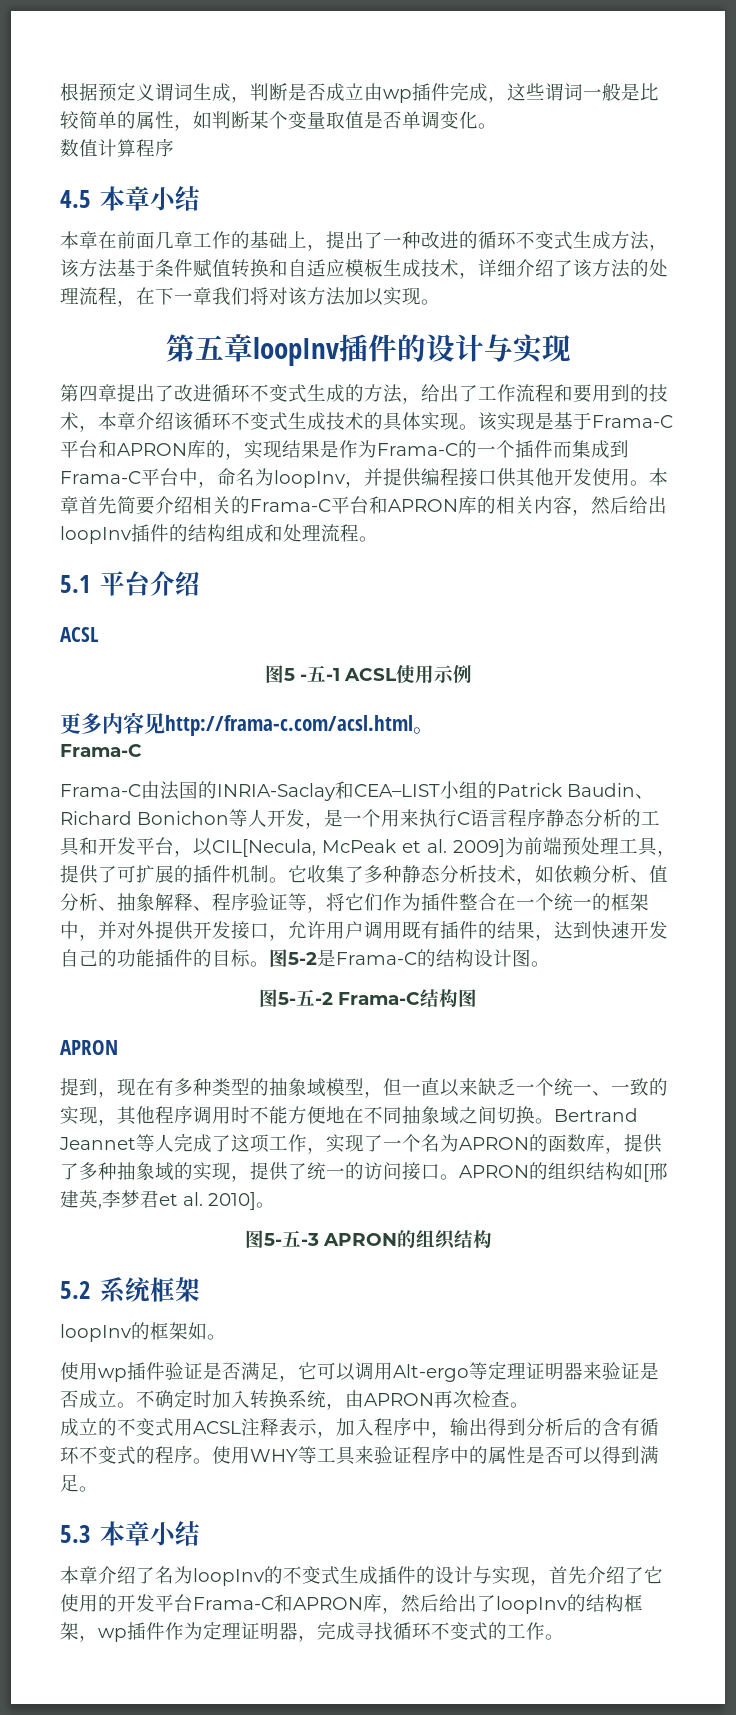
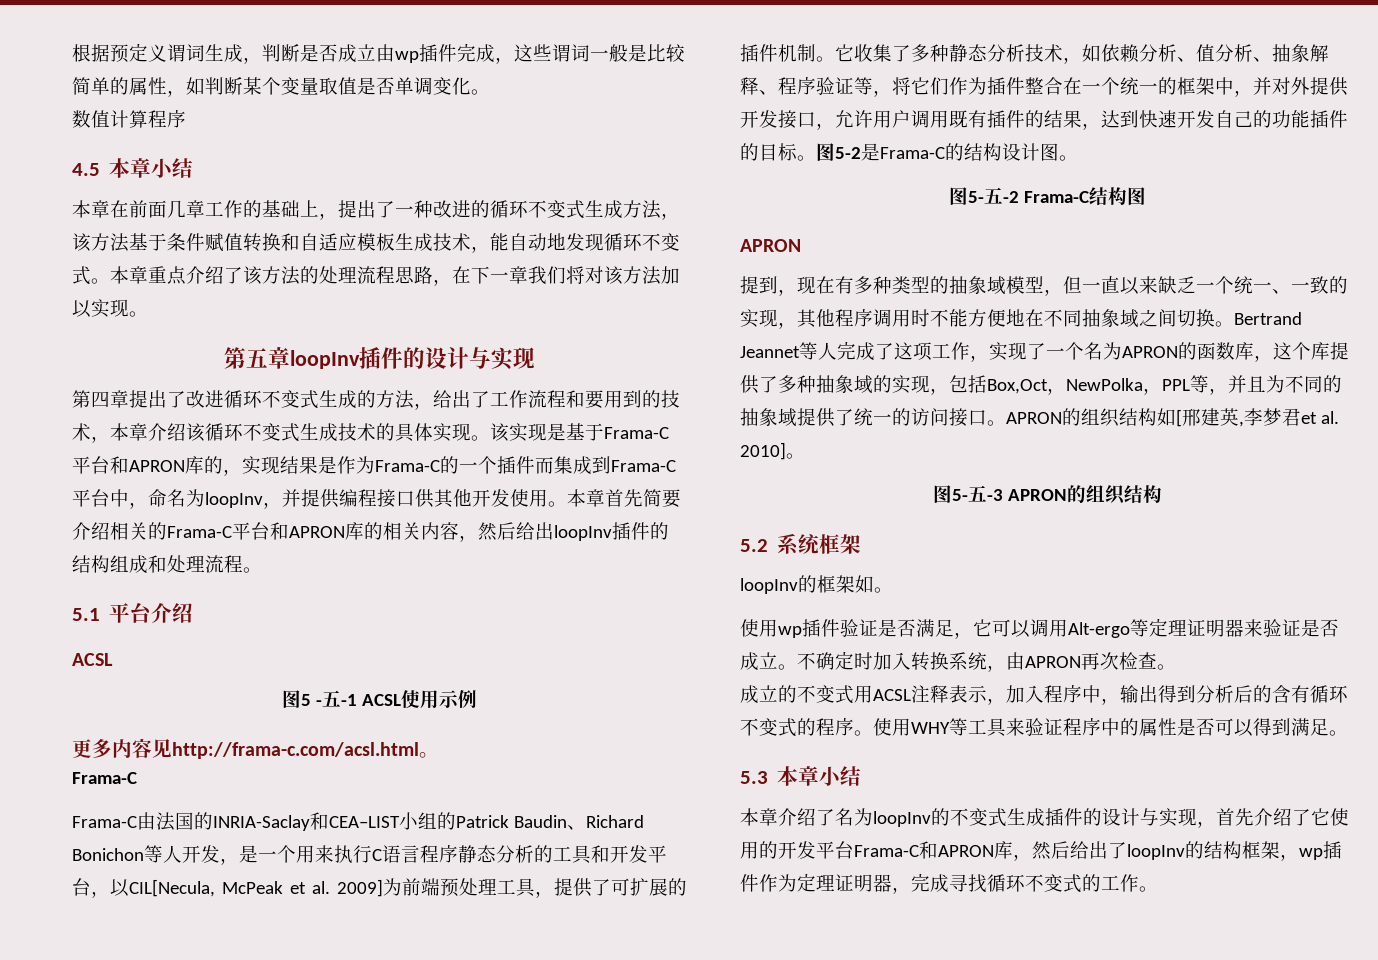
- 本章在前面几章工作的基础上，提出了一种改进的循环不变式生成方法，该方法基于条件赋值转换和自适应模板生成技术，详细介绍了该方法的处理流程，在下一章我们将对该方法加以实现。
+ 本章在前面几章工作的基础上，提出了一种改进的循环不变式生成方法，该方法基于条件赋值转换和自适应模板生成技术，能自动地发现循环不变式。本章重点介绍了该方法的处理流程思路，在下一章我们将对该方法加以实现。
- Bertrand Jeannet等人完成了这项工作，实现了一个名为APRON的函数库，提供了多种抽象域的实现，提供了统一的访问接口。
+ Bertrand Jeannet等人完成了这项工作，实现了一个名为APRON的函数库，这个库提供了多种抽象域的实现，包括Box,Oct，NewPolka，PPL等，并且为不同的抽象域提供了统一的访问接口。

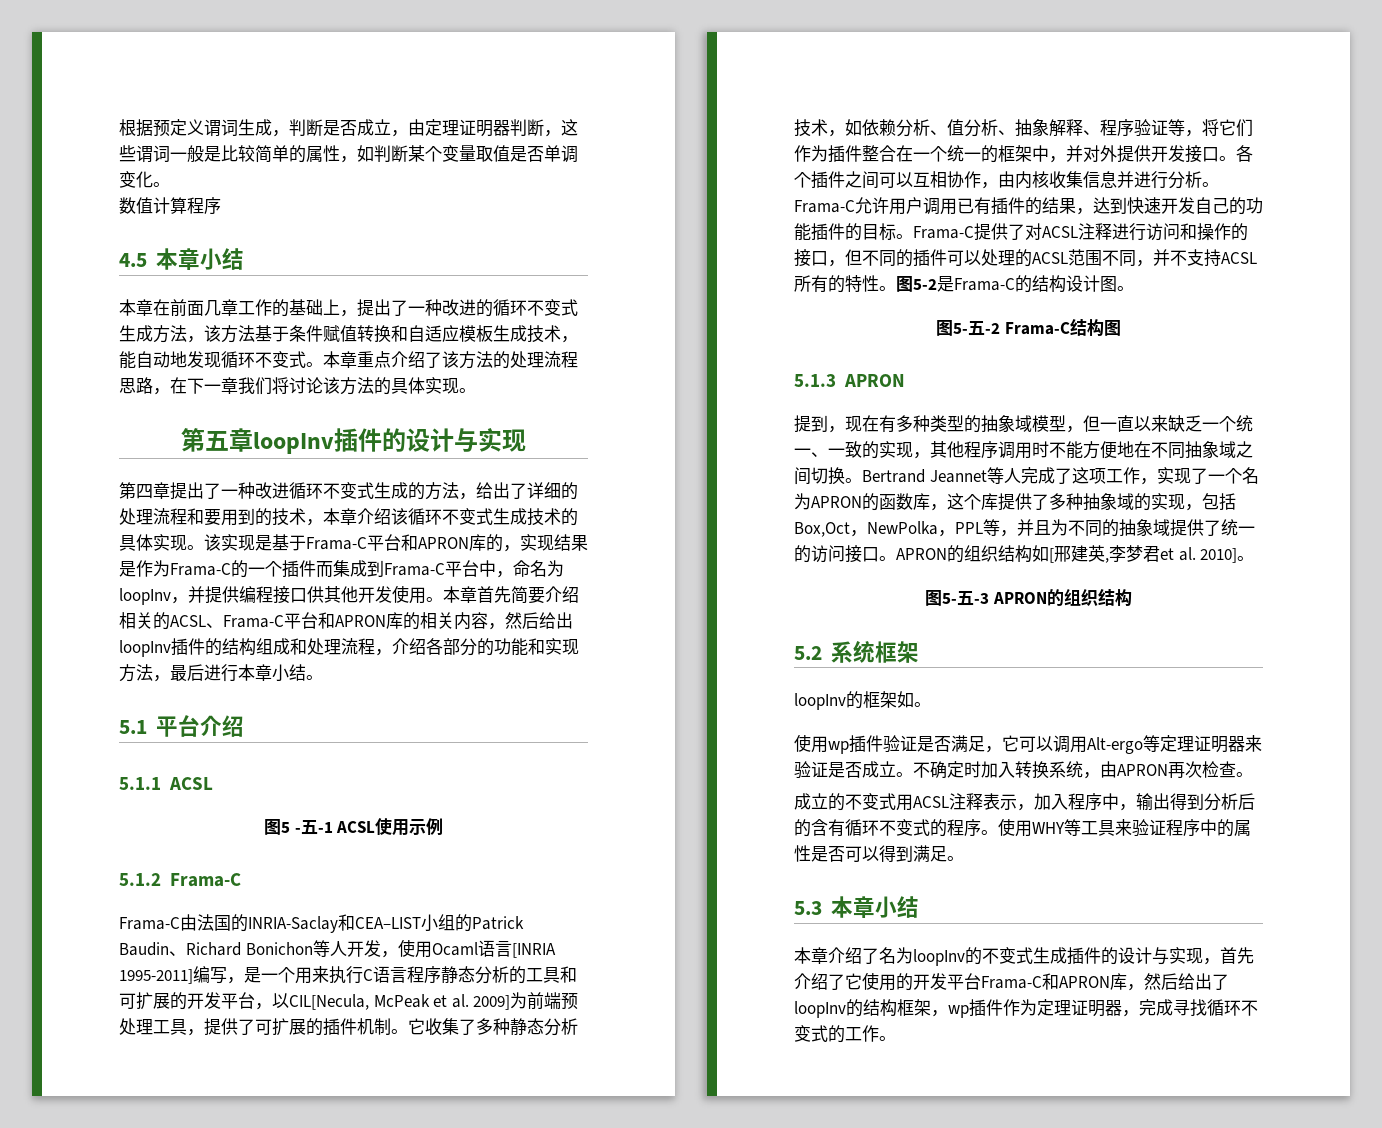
- 根据预定义谓词生成，判断是否成立由wp插件完成，这些谓词一般是比较简单的属性，如判断某个变量取值是否单调变化。
+ 根据预定义谓词生成，判断是否成立，由定理证明器判断，这些谓词一般是比较简单的属性，如判断某个变量取值是否单调变化。
- 本章重点介绍了该方法的处理流程思路，在下一章我们将对该方法加以实现。
+ 本章重点介绍了该方法的处理流程思路，在下一章我们将讨论该方法的具体实现。
- 第四章提出了改进循环不变式生成的方法，给出了工作流程和要用到的技术，本章介绍该循环不变式生成技术的具体实现。
+ 第四章提出了一种改进循环不变式生成的方法，给出了详细的处理流程和要用到的技术，本章介绍该循环不变式生成技术的具体实现。
- 本章首先简要介绍相关的Frama-C平台和APRON库的相关内容，然后给出loopInv插件的结构组成和处理流程。
+ 本章首先简要介绍相关的ACSL、Frama-C平台和APRON库的相关内容，然后给出loopInv插件的结构组成和处理流程，介绍各部分的功能和实现方法，最后进行本章小结。
  5.1平台介绍
- ACSL
+ 5.1.1 ACSL
- 更多内容见http://frama-c.com/acsl.html。
- Frama-C
+ 5.1.2 Frama-C
- Frama-C由法国的INRIA-Saclay和CEA–LIST小组的Patrick Baudin、Richard Bonichon等人开发，是一个用来执行C语言程序静态分析的工具和开发平台，以CIL[Necula, McPeak et al. 2009]为前端预处理工具，提供了可扩展的插件机制。
+ Frama-C由法国的INRIA-Saclay和CEA–LIST小组的Patrick Baudin、Richard Bonichon等人开发，使用Ocaml语言[INRIA 1995-2011]编写，是一个用来执行C语言程序静态分析的工具和可扩展的开发平台，以CIL[Necula, McPeak et al. 2009]为前端预处理工具，提供了可扩展的插件机制。
- 它收集了多种静态分析技术，如依赖分析、值分析、抽象解释、程序验证等，将它们作为插件整合在一个统一的框架中，并对外提供开发接口，允许用户调用既有插件的结果，达到快速开发自己的功能插件的目标。
+ 它收集了多种静态分析技术，如依赖分析、值分析、抽象解释、程序验证等，将它们作为插件整合在一个统一的框架中，并对外提供开发接口。各个插件之间可以互相协作，由内核收集信息并进行分析。Frama-C允许用户调用已有插件的结果，达到快速开发自己的功能插件的目标。
+ Frama-C提供了对ACSL注释进行访问和操作的接口，但不同的插件可以处理的ACSL范围不同，并不支持ACSL所有的特性。
  图5-五-2 Frama-C结构图
- APRON
+ 5.1.3 APRON

